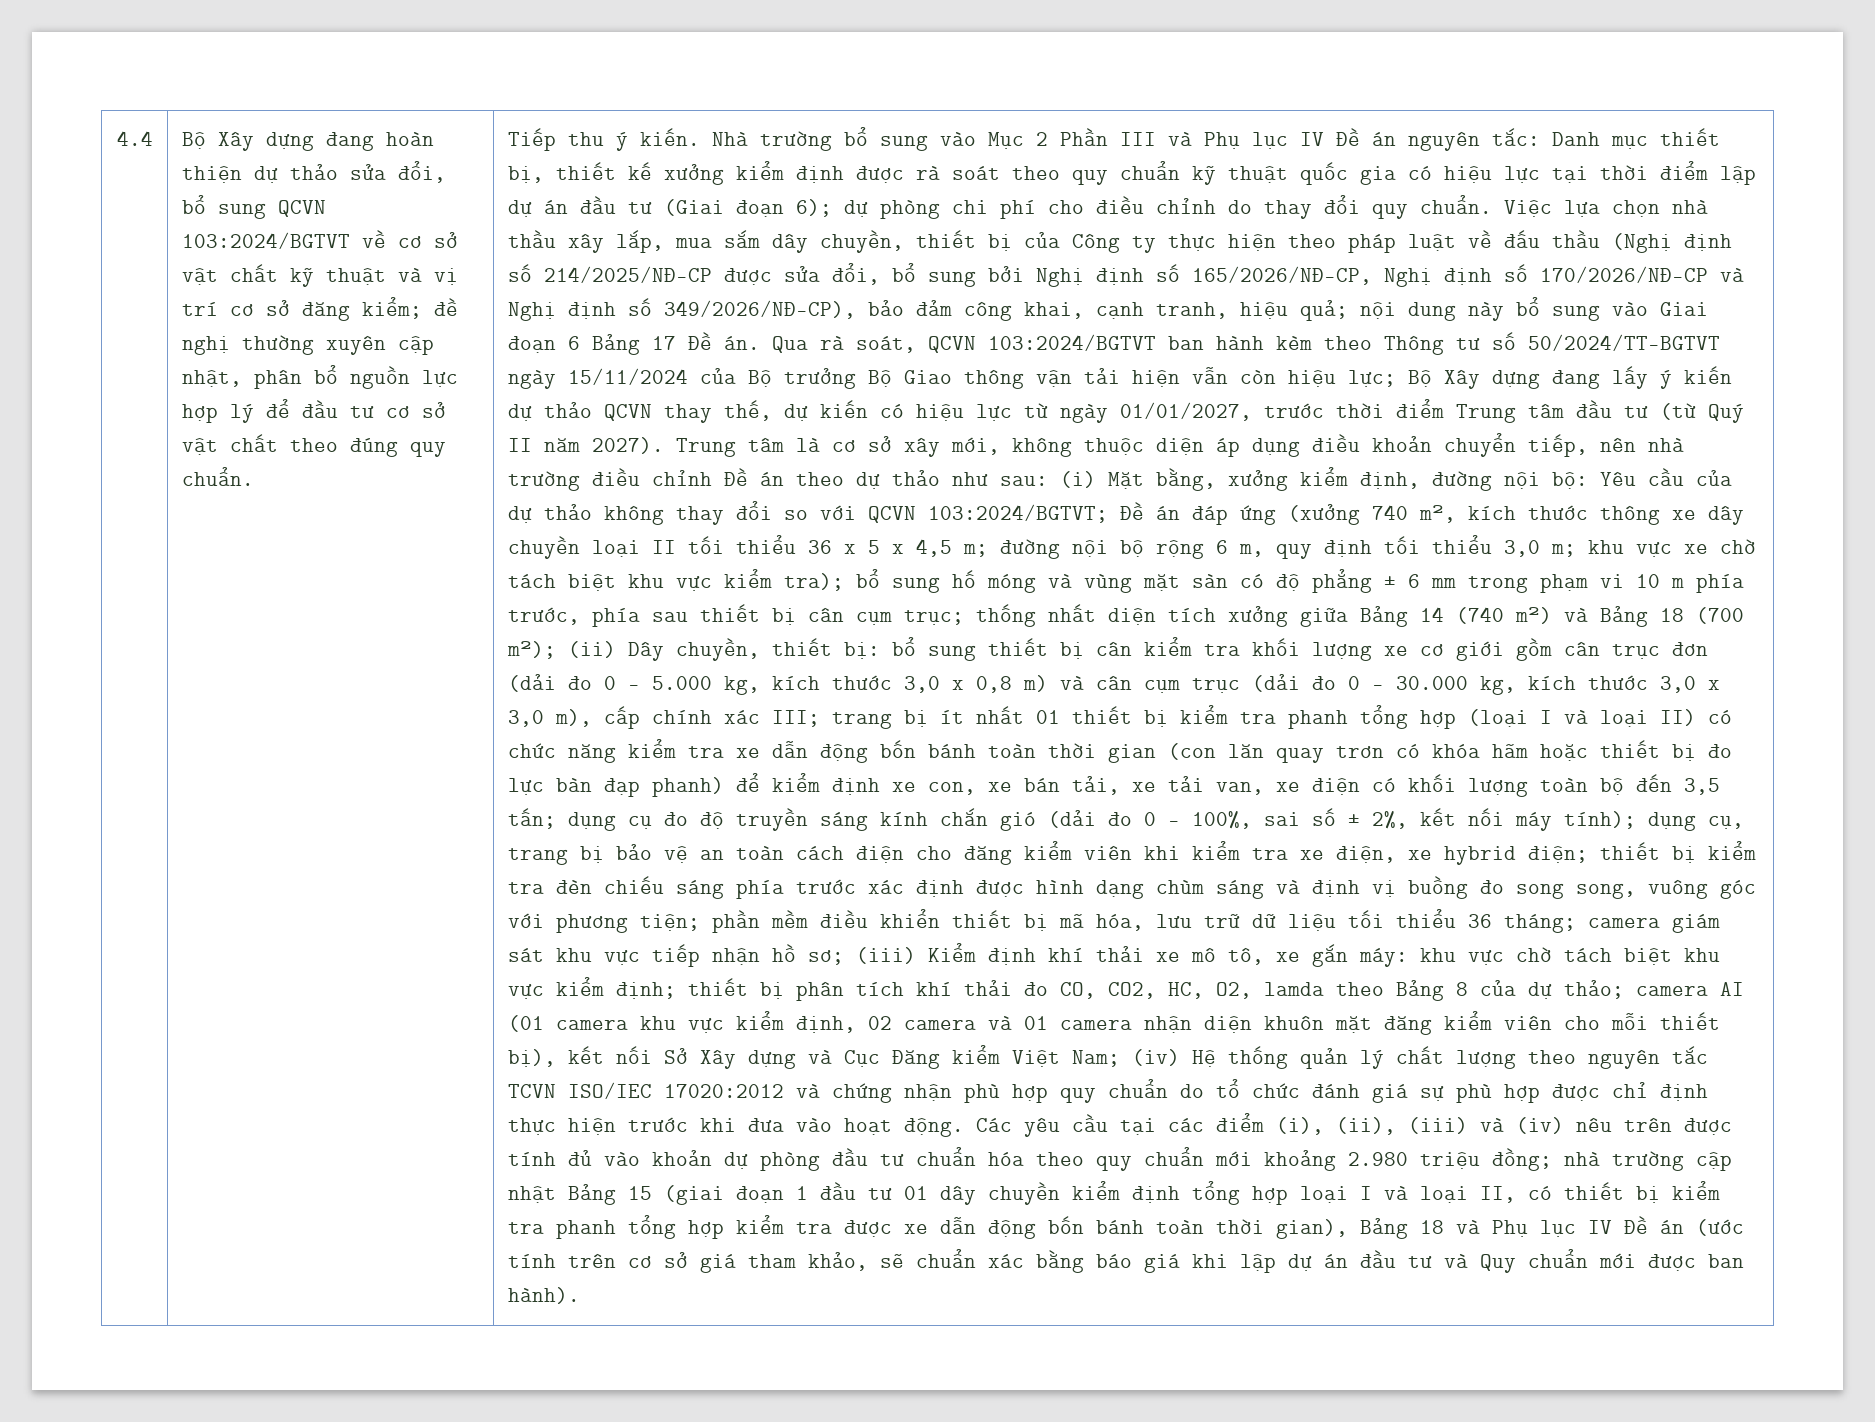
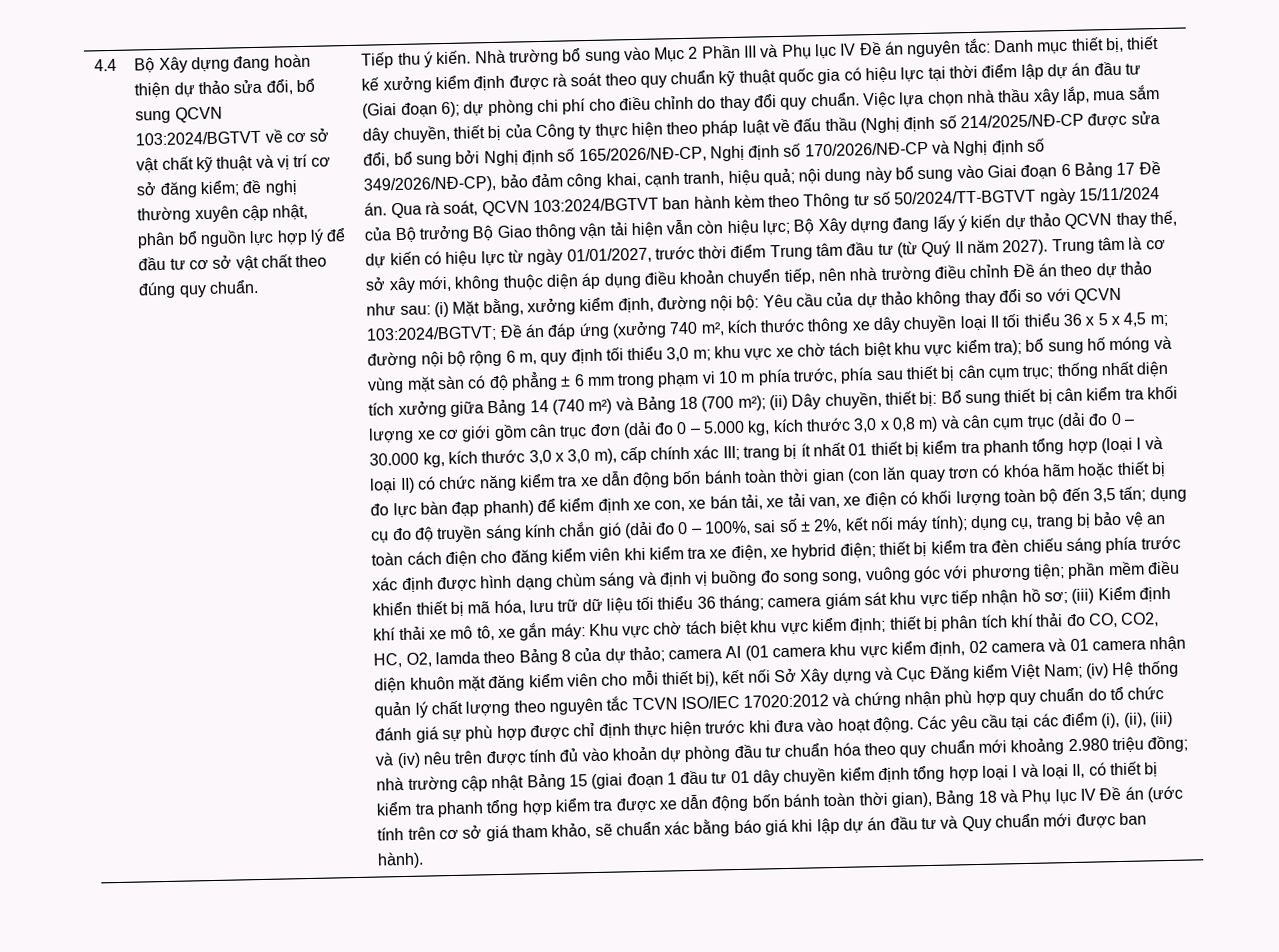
- bổ sung thiết bị cân kiểm tra khối lượng xe cơ giới gồm cân trục đơn (dải đo 0 – 5.000 kg, kích thước 3,0 x 0,8 m) và cân cụm trục (dải đo 0 – 30.000 kg, kích thước 3,0 x 3,0 m), cấp chính xác III;
+ Bổ sung thiết bị cân kiểm tra khối lượng xe cơ giới gồm cân trục đơn (dải đo 0 – 5.000 kg, kích thước 3,0 x 0,8 m) và cân cụm trục (dải đo 0 – 30.000 kg, kích thước 3,0 x 3,0 m), cấp chính xác III;
- khu vực chờ tách biệt khu vực kiểm định;
+ Khu vực chờ tách biệt khu vực kiểm định;

